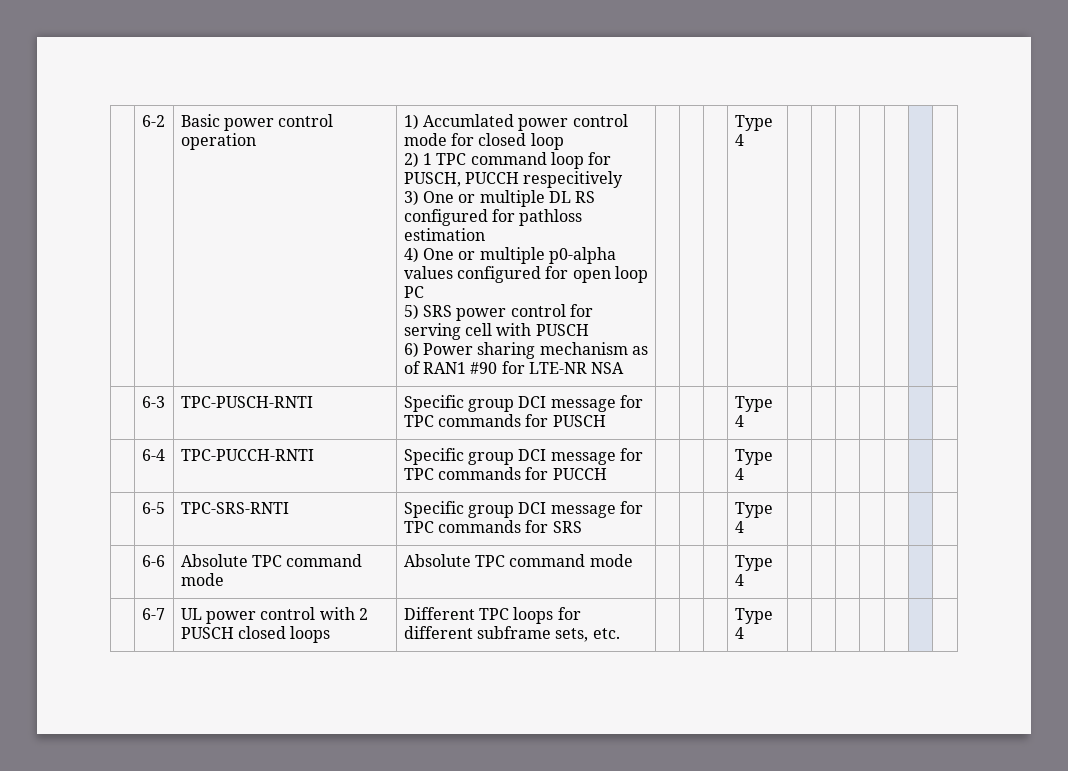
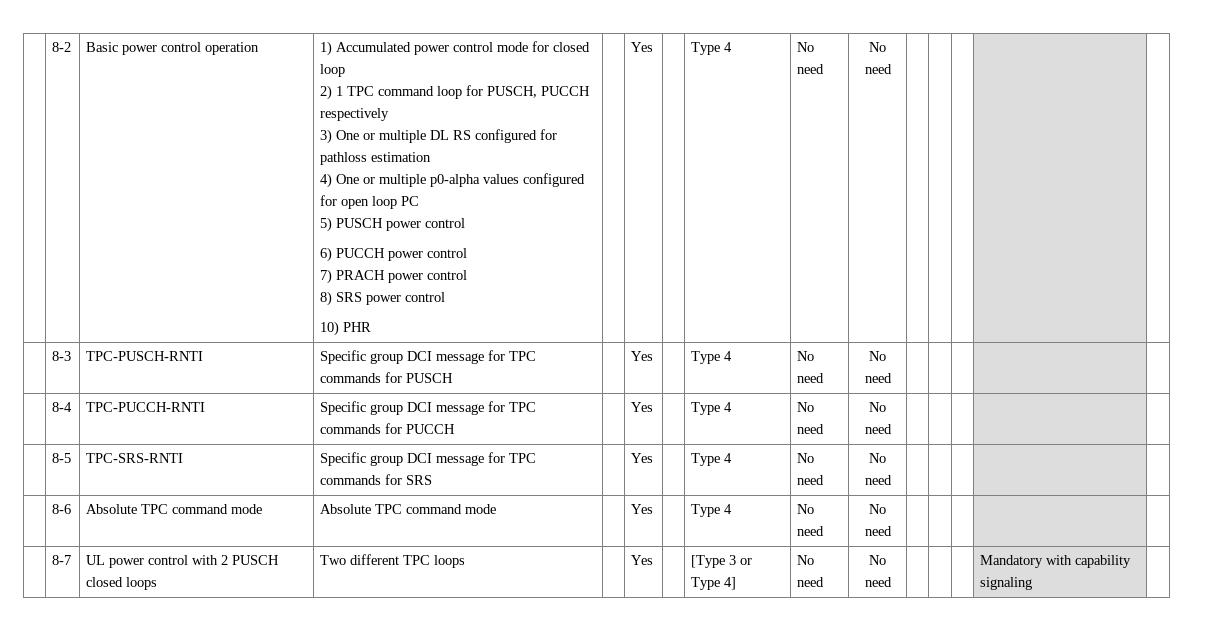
- 6-2
+ 8-2
- 1) Accumlated power control mode for closed loop
+ 1) Accumulated power control mode for closed loop
- 2) 1 TPC command loop for PUSCH, PUCCH respecitively
+ 2) 1 TPC command loop for PUSCH, PUCCH respectively
- 5) SRS power control for serving cell with PUSCH
- 6) Power sharing mechanism as of RAN1 #90 for LTE-NR NSA | | | | Type 4 | | | | | | |
- | 6-3 | TPC-PUSCH-RNTI | Specific group DCI message for TPC commands for PUSCH | | | | Type 4 | | | | | | |
- | 6-4 | TPC-PUCCH-RNTI | Specific group DCI message for TPC commands for PUCCH | | | | Type 4 | | | | | | |
- | 6-5 | TPC-SRS-RNTI | Specific group DCI message for TPC commands for SRS | | | | Type 4 | | | | | | |
- | 6-6 | Absolute TPC command mode | Absolute TPC command mode | | | | Type 4 | | | | | | |
- | 6-7 | UL power control with 2 PUSCH closed loops | Different TPC loops for different subframe sets, etc. | | | | Type 4 | | | | | | |
+ 5) PUSCH power control
+ 6) PUCCH power control
+ 7) PRACH power control
+ 8) SRS power control
+ 10) PHR | | Yes | | Type 4 | No need | No need | | | | |
+ | 8-3 | TPC-PUSCH-RNTI | Specific group DCI message for TPC commands for PUSCH | | Yes | | Type 4 | No need | No need | | | | |
+ | 8-4 | TPC-PUCCH-RNTI | Specific group DCI message for TPC commands for PUCCH | | Yes | | Type 4 | No need | No need | | | | |
+ | 8-5 | TPC-SRS-RNTI | Specific group DCI message for TPC commands for SRS | | Yes | | Type 4 | No need | No need | | | | |
+ | 8-6 | Absolute TPC command mode | Absolute TPC command mode | | Yes | | Type 4 | No need | No need | | | | |
+ | 8-7 | UL power control with 2 PUSCH closed loops | Two different TPC loops | | Yes | | [Type 3 or Type 4] | No need | No need | | | | Mandatory with capability signaling |

